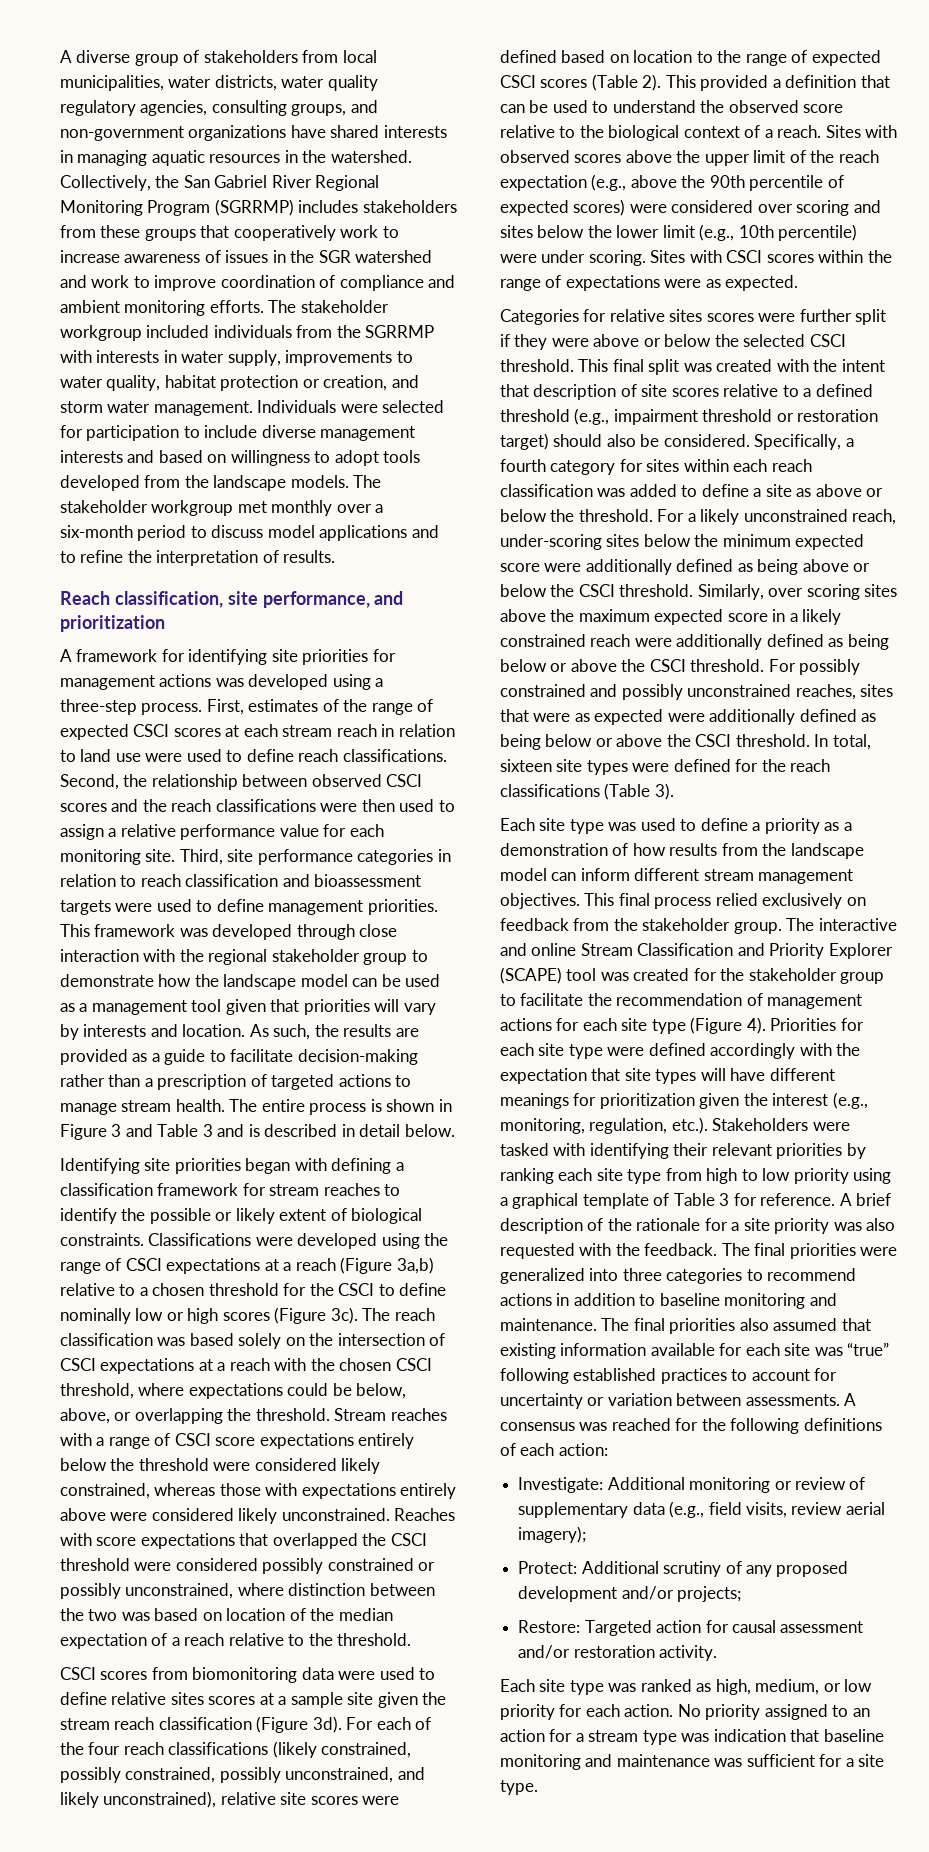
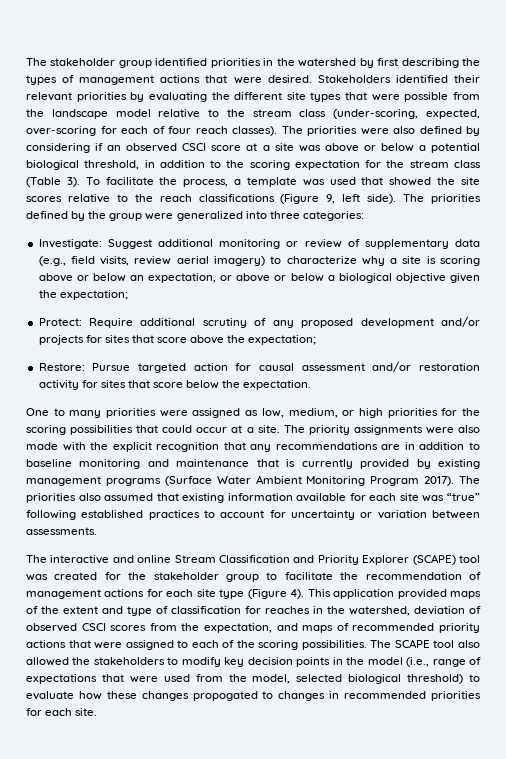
- A diverse group of stakeholders from local municipalities, water districts, water quality regulatory agencies, consulting groups, and non-government organizations have shared interests in managing aquatic resources in the watershed. Collectively, the San Gabriel River Regional Monitoring Program (SGRRMP) includes stakeholders from these groups that cooperatively work to increase awareness of issues in the SGR watershed and work to improve coordination of compliance and ambient monitoring efforts. The stakeholder workgroup included individuals from the SGRRMP with interests in water supply, improvements to water quality, habitat protection or creation, and storm water management. Individuals were selected for participation to include diverse management interests and based on willingness to adopt tools developed from the landscape models. The stakeholder workgroup met monthly over a six-month period to discuss model applications and to refine the interpretation of results.
- Reach classification, site performance, and prioritization
- A framework for identifying site priorities for management actions was developed using a three-step process. First, estimates of the range of expected CSCI scores at each stream reach in relation to land use were used to define reach classifications. Second, the relationship between observed CSCI scores and the reach classifications were then used to assign a relative performance value for each monitoring site. Third, site performance categories in relation to reach classification and bioassessment targets were used to define management priorities. This framework was developed through close interaction with the regional stakeholder group to demonstrate how the landscape model can be used as a management tool given that priorities will vary by interests and location. As such, the results are provided as a guide to facilitate decision-making rather than a prescription of targeted actions to manage stream health. The entire process is shown in Figure 3 and Table 3 and is described in detail below.
- Identifying site priorities began with defining a classification framework for stream reaches to identify the possible or likely extent of biological constraints. Classifications were developed using the range of CSCI expectations at a reach (Figure 3a,b) relative to a chosen threshold for the CSCI to define nominally low or high scores (Figure 3c). The reach classification was based solely on the intersection of CSCI expectations at a reach with the chosen CSCI threshold, where expectations could be below, above, or overlapping the threshold. Stream reaches with a range of CSCI score expectations entirely below the threshold were considered likely constrained, whereas those with expectations entirely above were considered likely unconstrained. Reaches with score expectations that overlapped the CSCI threshold were considered possibly constrained or possibly unconstrained, where distinction between the two was based on location of the median expectation of a reach relative to the threshold.
- CSCI scores from biomonitoring data were used to define relative sites scores at a sample site given the stream reach classification (Figure 3d). For each of the four reach classifications (likely constrained, possibly constrained, possibly unconstrained, and likely unconstrained), relative site scores were defined based on location to the range of expected CSCI scores (Table 2). This provided a definition that can be used to understand the observed score relative to the biological context of a reach. Sites with observed scores above the upper limit of the reach expectation (e.g., above the 90th percentile of expected scores) were considered over scoring and sites below the lower limit (e.g., 10th percentile) were under scoring. Sites with CSCI scores within the range of expectations were as expected.
- Categories for relative sites scores were further split if they were above or below the selected CSCI threshold. This final split was created with the intent that description of site scores relative to a defined threshold (e.g., impairment threshold or restoration target) should also be considered. Specifically, a fourth category for sites within each reach classification was added to define a site as above or below the threshold. For a likely unconstrained reach, under-scoring sites below the minimum expected score were additionally defined as being above or below the CSCI threshold. Similarly, over scoring sites above the maximum expected score in a likely constrained reach were additionally defined as being below or above the CSCI threshold. For possibly constrained and possibly unconstrained reaches, sites that were as expected were additionally defined as being below or above the CSCI threshold. In total, sixteen site types were defined for the reach classifications (Table 3).
- Each site type was used to define a priority as a demonstration of how results from the landscape model can inform different stream management objectives. This final process relied exclusively on feedback from the stakeholder group. The interactive and online Stream Classification and Priority Explorer (SCAPE) tool was created for the stakeholder group to facilitate the recommendation of management actions for each site type (Figure 4).
+ The stakeholder group identified priorities in the watershed by first describing the types of management actions that were desired. Stakeholders identified their relevant priorities by evaluating the different site types that were possible from the landscape model relative to the stream class (under-scoring, expected, over-scoring for each of four reach classes). The priorities were also defined by considering if an observed CSCI score at a site was above or below a potential biological threshold, in addition to the scoring expectation for the stream class (Table 3). To facilitate the process, a template was used that showed the site scores relative to the reach classifications (Figure 9, left side). The priorities defined by the group were generalized into three categories:
+ Investigate: Suggest additional monitoring or review of supplementary data (e.g., field visits, review aerial imagery) to characterize why a site is scoring above or below an expectation, or above or below a biological objective given the expectation;
+ Protect: Require additional scrutiny of any proposed development and/or projects for sites that score above the expectation;
+ Restore: Pursue targeted action for causal assessment and/or restoration activity for sites that score below the expectation.
+ One to many priorities were assigned as low, medium, or high priorities for the scoring possibilities that could occur at a site. The priority assignments were also made with the explicit recognition that any recommendations are in addition to baseline monitoring and maintenance that is currently provided by existing management programs (Surface Water Ambient Monitoring Program 2017). The priorities also assumed that existing information available for each site was “true” following established practices to account for uncertainty or variation between assessments.
+ The interactive and online Stream Classification and Priority Explorer (SCAPE) tool was created for the stakeholder group to facilitate the recommendation of management actions for each site type (Figure 4).
- Priorities for each site type were defined accordingly with the expectation that site types will have different meanings for prioritization given the interest (e.g., monitoring, regulation, etc.). Stakeholders were tasked with identifying their relevant priorities by ranking each site type from high to low priority using a graphical template of Table 3 for reference. A brief description of the rationale for a site priority was also requested with the feedback. The final priorities were generalized into three categories to recommend actions in addition to baseline monitoring and maintenance. The final priorities also assumed that existing information available for each site was “true” following established practices to account for uncertainty or variation between assessments. A consensus was reached for the following definitions of each action:
- Investigate: Additional monitoring or review of supplementary data (e.g., field visits, review aerial imagery);
- Protect: Additional scrutiny of any proposed development and/or projects;
- Restore: Targeted action for causal assessment and/or restoration activity.
- Each site type was ranked as high, medium, or low priority for each action. No priority assigned to an action for a stream type was indication that baseline monitoring and maintenance was sufficient for a site type.
+ This application provided maps of the extent and type of classification for reaches in the watershed, deviation of observed CSCI scores from the expectation, and maps of recommended priority actions that were assigned to each of the scoring possibilities. The SCAPE tool also allowed the stakeholders to modify key decision points in the model (i.e., range of expectations that were used from the model, selected biological threshold) to evaluate how these changes propogated to changes in recommended priorities for each site.

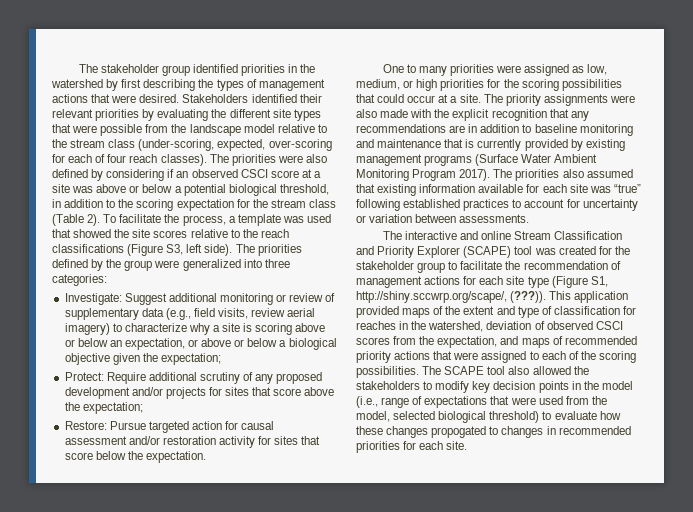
- The priorities were also defined by considering if an observed CSCI score at a site was above or below a potential biological threshold, in addition to the scoring expectation for the stream class (Table 3).
+ The priorities were also defined by considering if an observed CSCI score at a site was above or below a potential biological threshold, in addition to the scoring expectation for the stream class (Table 2).
- To facilitate the process, a template was used that showed the site scores relative to the reach classifications (Figure 9, left side).
+ To facilitate the process, a template was used that showed the site scores relative to the reach classifications (Figure S3, left side).
- The interactive and online Stream Classification and Priority Explorer (SCAPE) tool was created for the stakeholder group to facilitate the recommendation of management actions for each site type (Figure 4).
+ The interactive and online Stream Classification and Priority Explorer (SCAPE) tool was created for the stakeholder group to facilitate the recommendation of management actions for each site type (Figure S1, http://shiny.sccwrp.org/scape/, (???)).

